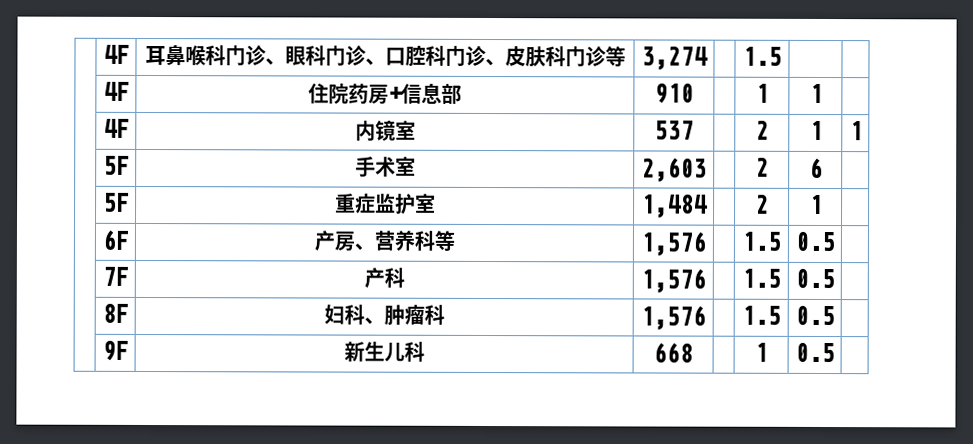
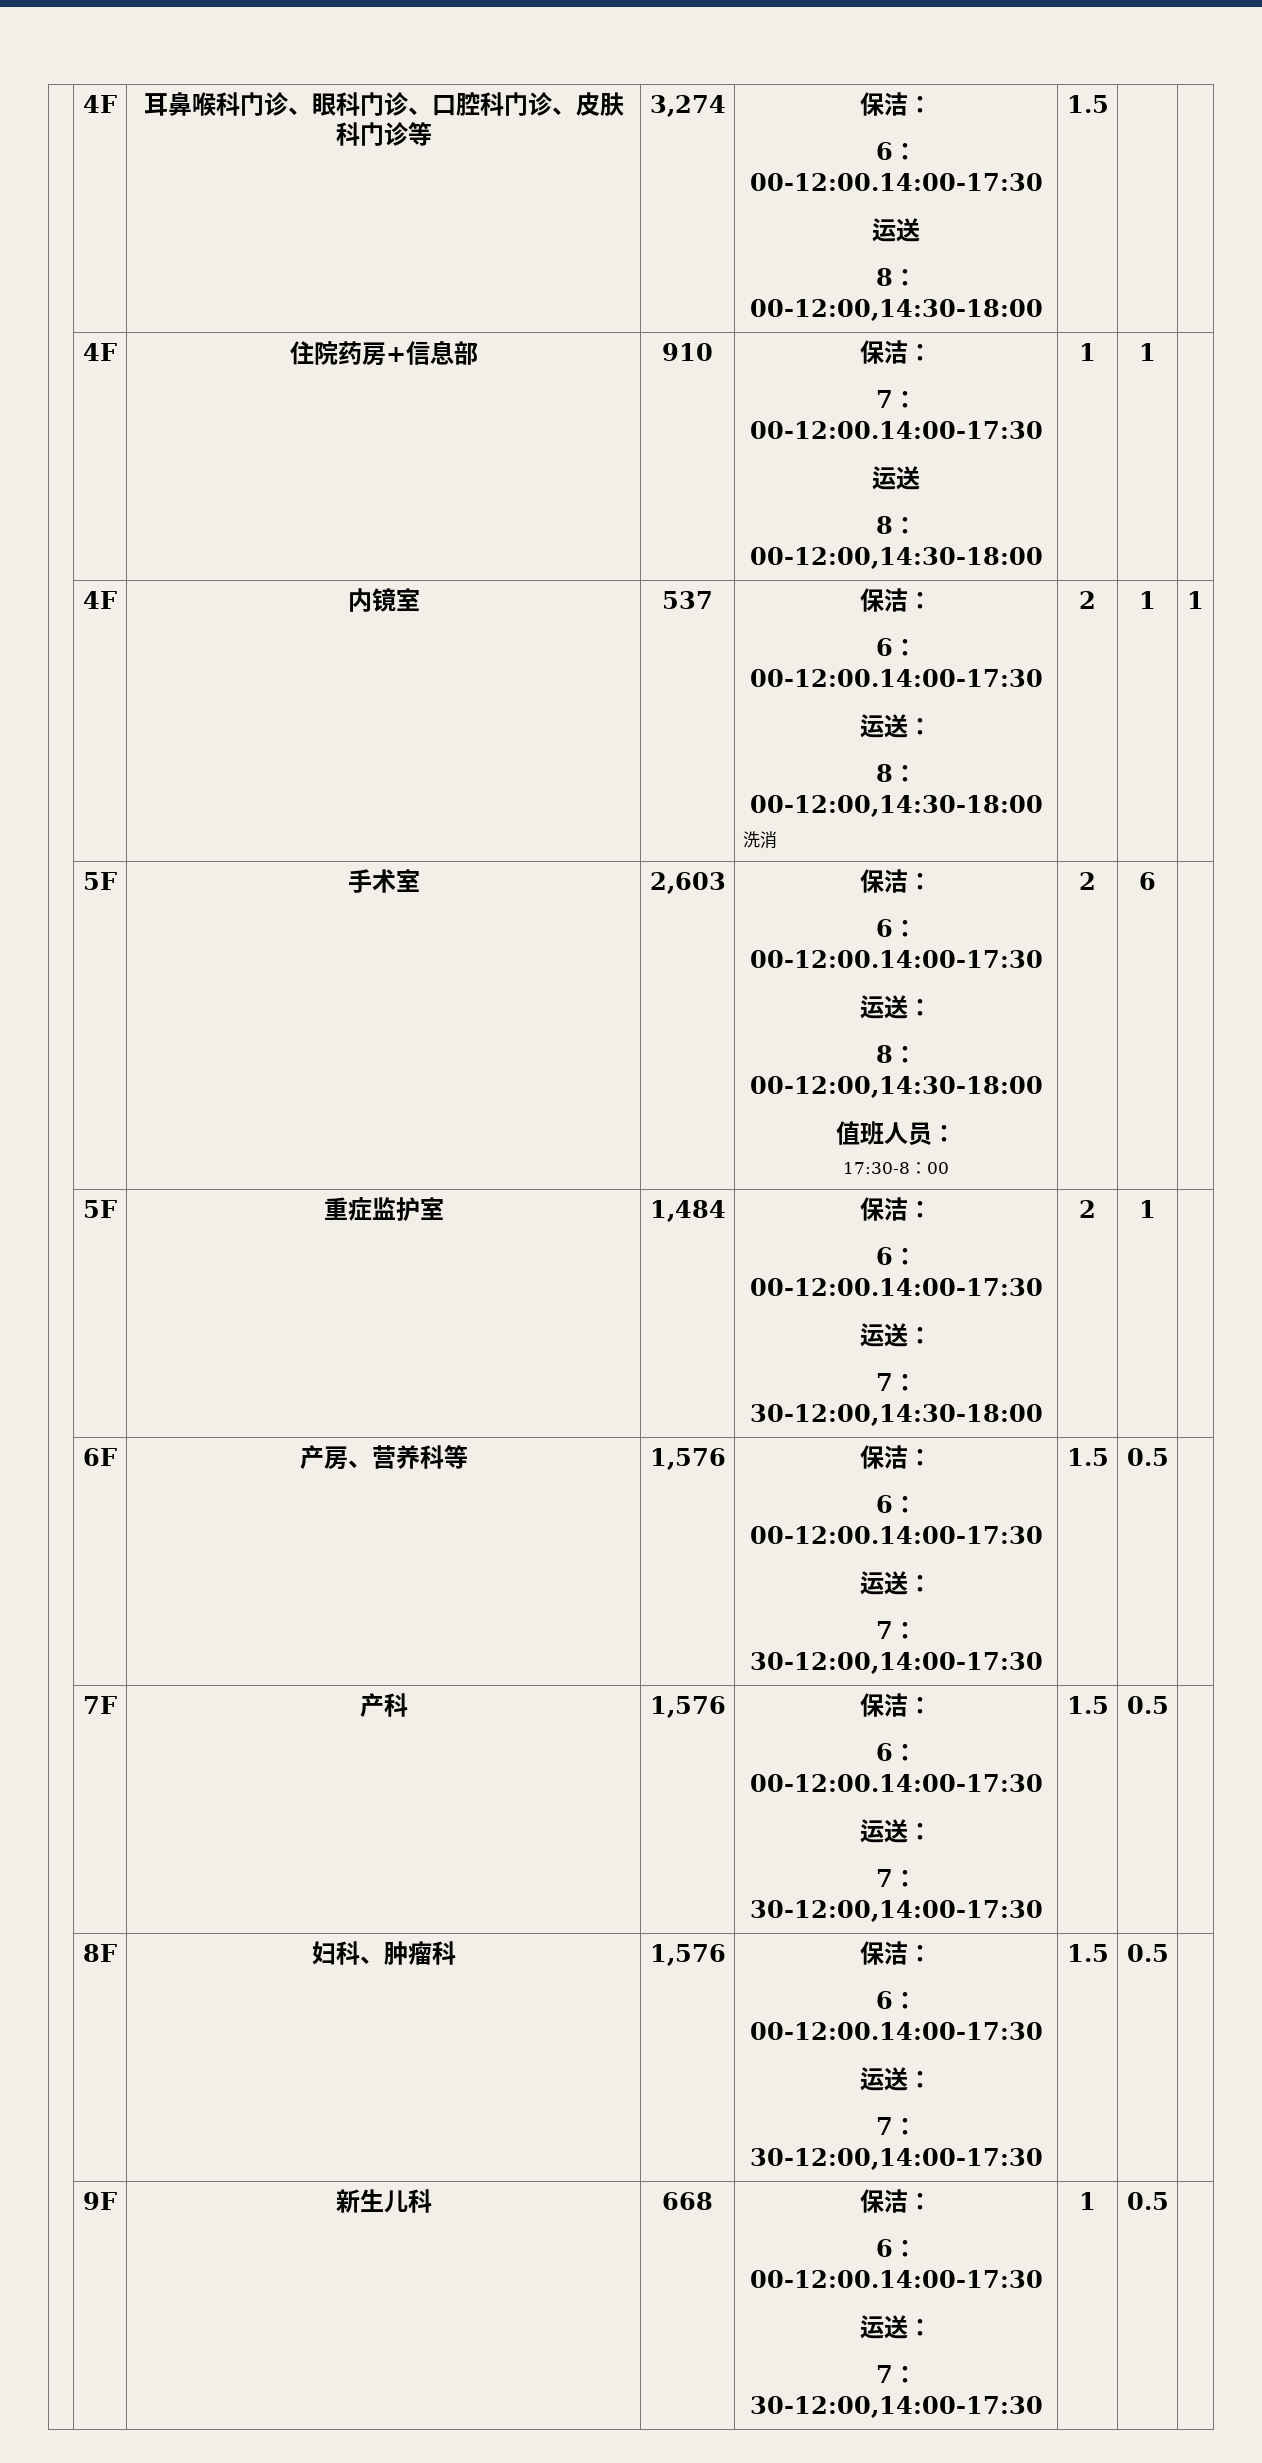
- | 4F | 耳鼻喉科门诊、眼科门诊、口腔科门诊、皮肤科门诊等 | 3,274 | | 1.5 | |
+ | 4F | 耳鼻喉科门诊、眼科门诊、口腔科门诊、皮肤科门诊等 | 3,274 | 保洁：
+ 6：00-12:00.14:00-17:30
+ 运送
+ 8：00-12:00,14:30-18:00 | 1.5 | |
- | 4F | 住院药房+信息部 | 910 | | 1 | 1 |
+ | 4F | 住院药房+信息部 | 910 | 保洁：
+ 7：00-12:00.14:00-17:30
+ 运送
+ 8：00-12:00,14:30-18:00 | 1 | 1 |
- | 4F | 内镜室 | 537 | | 2 | 1 | 1
+ | 4F | 内镜室 | 537 | 保洁：
+ 6：00-12:00.14:00-17:30
+ 运送：
+ 8：00-12:00,14:30-18:00
+ 洗消 | 2 | 1 | 1
- | 5F | 手术室 | 2,603 | | 2 | 6 |
+ | 5F | 手术室 | 2,603 | 保洁：
+ 6：00-12:00.14:00-17:30
+ 运送：
+ 8：00-12:00,14:30-18:00
+ 值班人员：
+ 17:30-8：00 | 2 | 6 |
- | 5F | 重症监护室 | 1,484 | | 2 | 1 |
+ | 5F | 重症监护室 | 1,484 | 保洁：
+ 6：00-12:00.14:00-17:30
+ 运送：
+ 7：30-12:00,14:30-18:00 | 2 | 1 |
- | 6F | 产房、营养科等 | 1,576 | | 1.5 | 0.5 |
+ | 6F | 产房、营养科等 | 1,576 | 保洁：
+ 6：00-12:00.14:00-17:30
+ 运送：
+ 7：30-12:00,14:00-17:30 | 1.5 | 0.5 |
- | 7F | 产科 | 1,576 | | 1.5 | 0.5 |
+ | 7F | 产科 | 1,576 | 保洁：
+ 6：00-12:00.14:00-17:30
+ 运送：
+ 7：30-12:00,14:00-17:30 | 1.5 | 0.5 |
- | 8F | 妇科、肿瘤科 | 1,576 | | 1.5 | 0.5 |
+ | 8F | 妇科、肿瘤科 | 1,576 | 保洁：
+ 6：00-12:00.14:00-17:30
+ 运送：
+ 7：30-12:00,14:00-17:30 | 1.5 | 0.5 |
- | 9F | 新生儿科 | 668 | | 1 | 0.5 |
+ | 9F | 新生儿科 | 668 | 保洁：
+ 6：00-12:00.14:00-17:30
+ 运送：
+ 7：30-12:00,14:00-17:30 | 1 | 0.5 |

